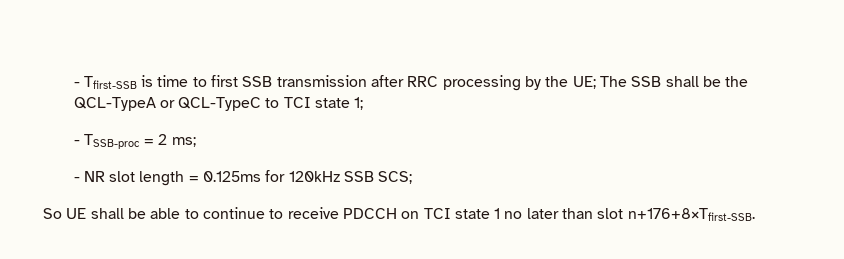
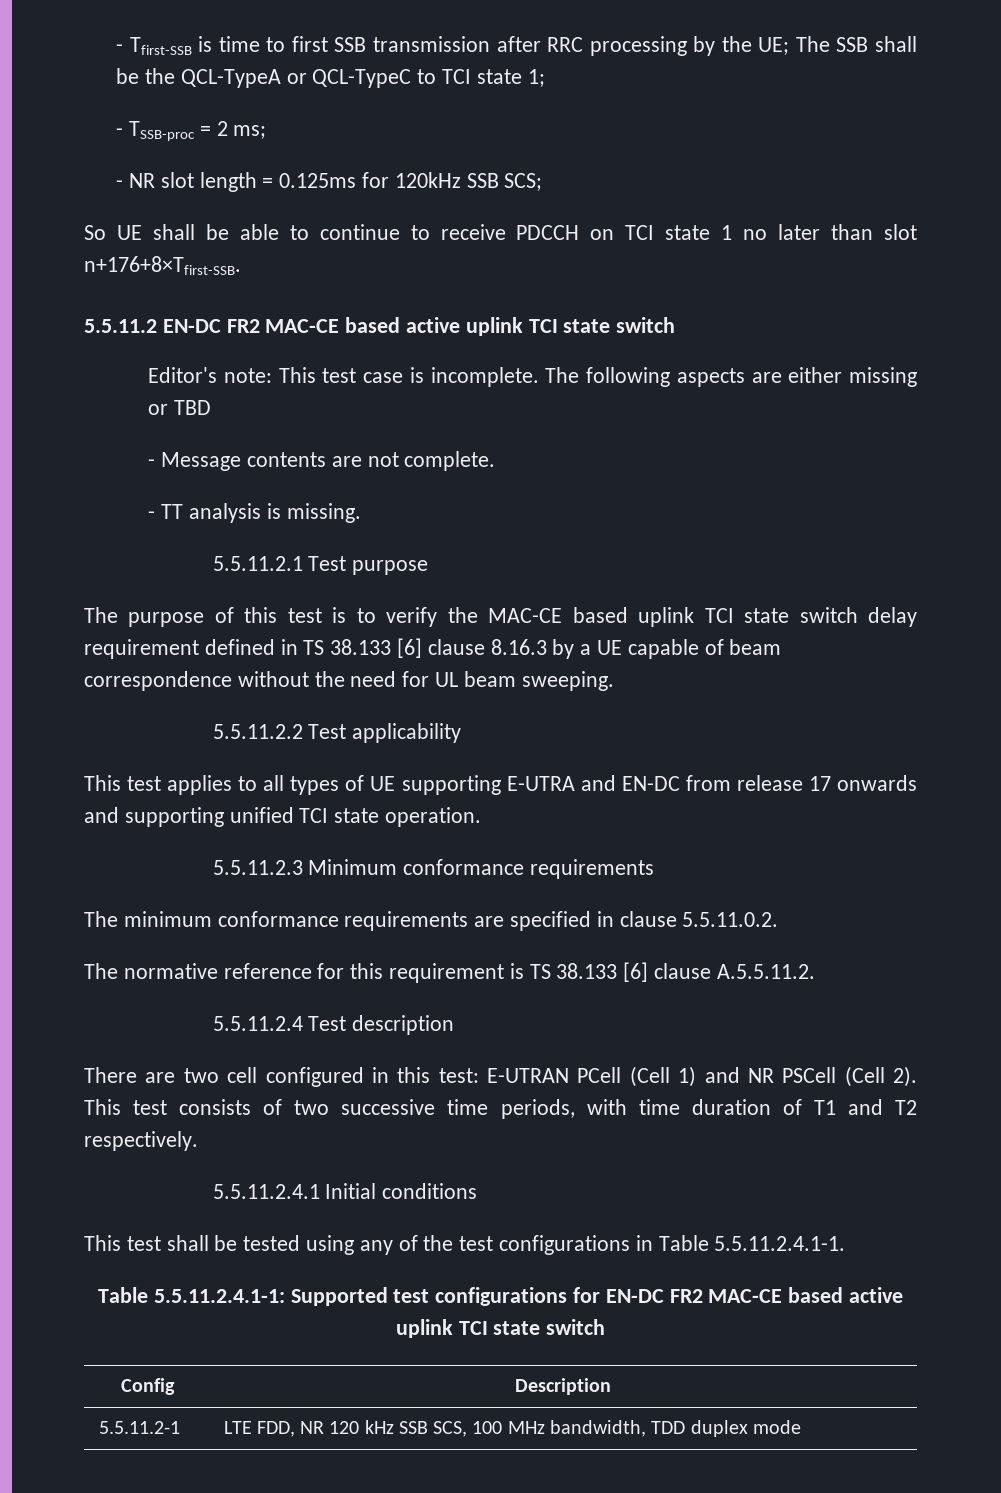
+ 5.5.11.2 EN-DC FR2 MAC-CE based active uplink TCI state switch
+ Editor's note: This test case is incomplete. The following aspects are either missing or TBD
+ - Message contents are not complete.
+ - TT analysis is missing.
+ 5.5.11.2.1 Test purpose
+ The purpose of this test is to verify the MAC-CE based uplink TCI state switch delay requirement defined in TS 38.133 [6] clause 8.16.3 by a UE capable of beam correspondence without the need for UL beam sweeping.
+ 5.5.11.2.2 Test applicability
+ This test applies to all types of UE supporting E-UTRA and EN-DC from release 17 onwards and supporting unified TCI state operation.
+ 5.5.11.2.3 Minimum conformance requirements
+ The minimum conformance requirements are specified in clause 5.5.11.0.2.
+ The normative reference for this requirement is TS 38.133 [6] clause A.5.5.11.2.
+ 5.5.11.2.4 Test description
+ There are two cell configured in this test: E-UTRAN PCell (Cell 1) and NR PSCell (Cell 2). This test consists of two successive time periods, with time duration of T1 and T2 respectively.
+ 5.5.11.2.4.1 Initial conditions
+ This test shall be tested using any of the test configurations in Table 5.5.11.2.4.1-1.
+ Table 5.5.11.2.4.1-1: Supported test configurations for EN-DC FR2 MAC-CE based active uplink TCI state switch
+ Config | Description
+ 5.5.11.2-1 | LTE FDD, NR 120 kHz SSB SCS, 100 MHz bandwidth, TDD duplex mode

